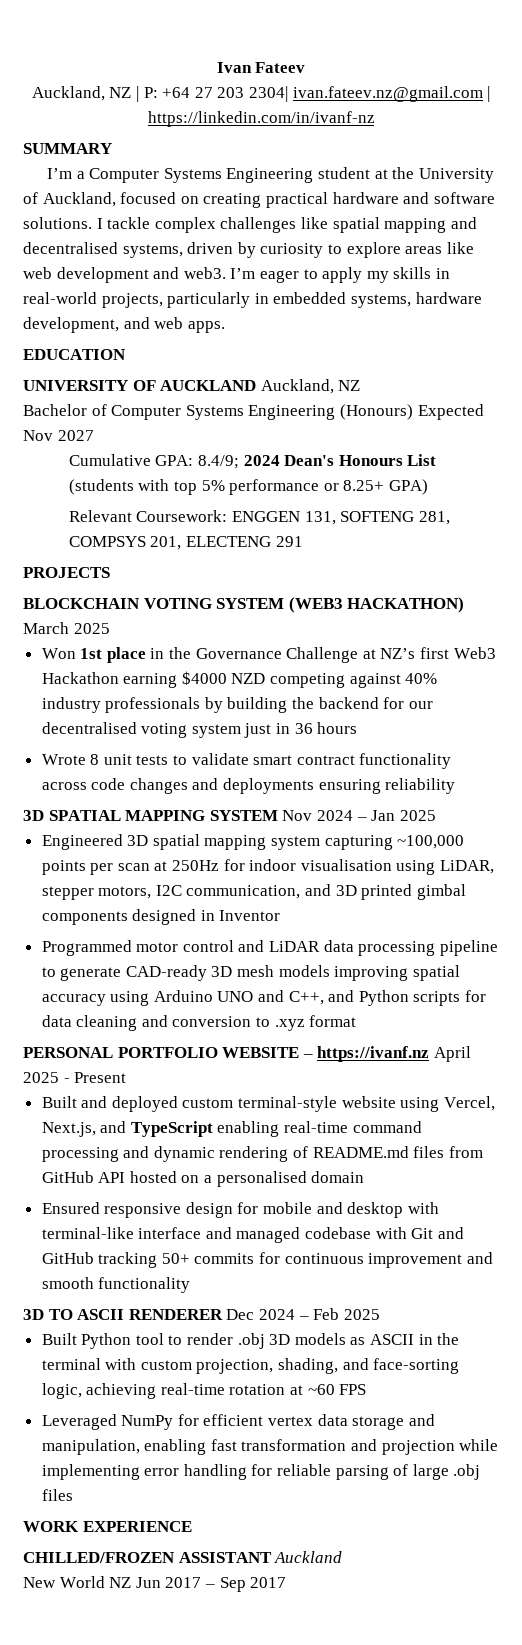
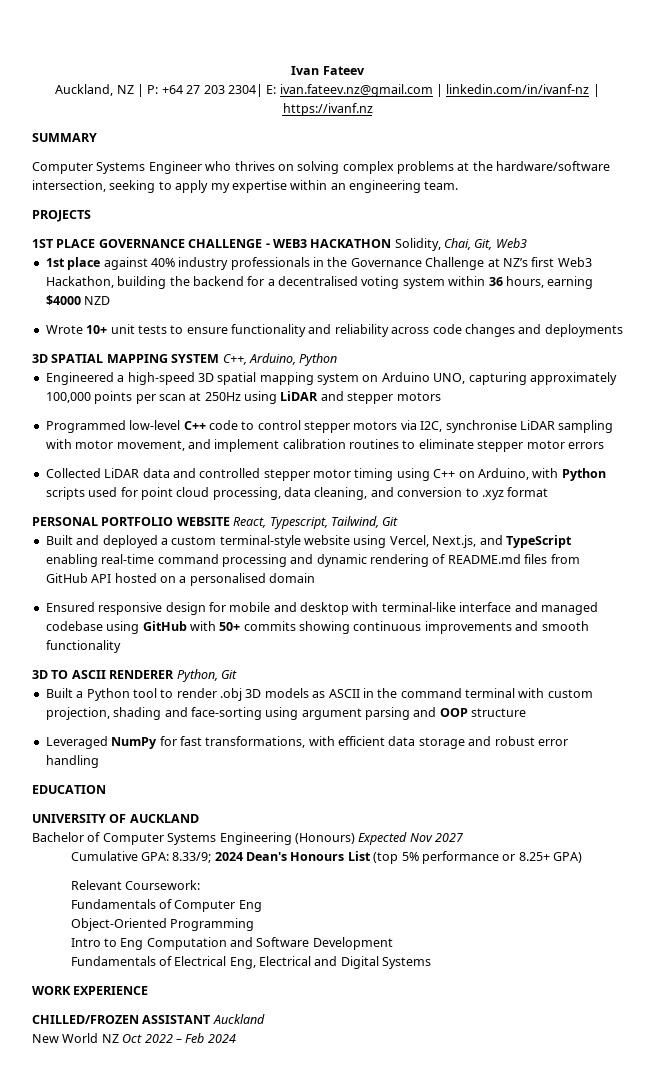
- Auckland, NZ | P: +64 27 203 2304| ivan.fateev.nz@gmail.com | https://linkedin.com/in/ivanf-nz
+ Auckland, NZ | P: +64 27 203 2304| E: ivan.fateev.nz@gmail.com | linkedin.com/in/ivanf-nz | https://ivanf.nz
  SUMMARY
- I’m a Computer Systems Engineering student at the University of Auckland, focused on creating practical hardware and software solutions. I tackle complex challenges like spatial mapping and decentralised systems, driven by curiosity to explore areas like web development and web3. I’m eager to apply my skills in real-world projects, particularly in embedded systems, hardware development, and web apps.
- EDUCATION
- UNIVERSITY OF AUCKLAND Auckland, NZ
- Bachelor of Computer Systems Engineering (Honours) Expected Nov 2027
- Cumulative GPA: 8.4/9; 2024 Dean's Honours List (students with top 5% performance or 8.25+ GPA)
- Relevant Coursework: ENGGEN 131, SOFTENG 281, COMPSYS 201, ELECTENG 291
+ Computer Systems Engineer who thrives on solving complex problems at the hardware/software intersection, seeking to apply my expertise within an engineering team.
  PROJECTS
- BLOCKCHAIN VOTING SYSTEM (WEB3 HACKATHON) March 2025
- Won 1st place in the Governance Challenge at NZ’s first Web3 Hackathon earning $4000 NZD competing against 40% industry professionals by building the backend for our decentralised voting system just in 36 hours
+ 1ST PLACE GOVERNANCE CHALLENGE - WEB3 HACKATHON Solidity, Chai, Git, Web3
+ 1st place against 40% industry professionals in the Governance Challenge at NZ’s first Web3 Hackathon, building the backend for a decentralised voting system within 36 hours, earning $4000 NZD
- Wrote 8 unit tests to validate smart contract functionality across code changes and deployments ensuring reliability
+ Wrote 10+ unit tests to ensure functionality and reliability across code changes and deployments
- 3D SPATIAL MAPPING SYSTEM Nov 2024 – Jan 2025
+ 3D SPATIAL MAPPING SYSTEM C++, Arduino, Python
- Engineered 3D spatial mapping system capturing ~100,000 points per scan at 250Hz for indoor visualisation using LiDAR, stepper motors, I2C communication, and 3D printed gimbal components designed in Inventor
- Programmed motor control and LiDAR data processing pipeline to generate CAD-ready 3D mesh models improving spatial accuracy using Arduino UNO and C++, and Python scripts for data cleaning and conversion to .xyz format
+ Engineered a high-speed 3D spatial mapping system on Arduino UNO, capturing approximately 100,000 points per scan at 250Hz using LiDAR and stepper motors
+ Programmed low-level C++ code to control stepper motors via I2C, synchronise LiDAR sampling with motor movement, and implement calibration routines to eliminate stepper motor errors
+ Collected LiDAR data and controlled stepper motor timing using C++ on Arduino, with Python scripts used for point cloud processing, data cleaning, and conversion to .xyz format
- PERSONAL PORTFOLIO WEBSITE – https://ivanf.nz April 2025 - Present
+ PERSONAL PORTFOLIO WEBSITE React, Typescript, Tailwind, Git
- Built and deployed custom terminal-style website using Vercel, Next.js, and TypeScript enabling real-time command processing and dynamic rendering of README.md files from GitHub API hosted on a personalised domain
+ Built and deployed a custom terminal-style website using Vercel, Next.js, and TypeScript enabling real-time command processing and dynamic rendering of README.md files from GitHub API hosted on a personalised domain
- Ensured responsive design for mobile and desktop with terminal-like interface and managed codebase with Git and GitHub tracking 50+ commits for continuous improvement and smooth functionality
+ Ensured responsive design for mobile and desktop with terminal-like interface and managed codebase using GitHub with 50+ commits showing continuous improvements and smooth functionality
- 3D TO ASCII RENDERER Dec 2024 – Feb 2025
- Built Python tool to render .obj 3D models as ASCII in the terminal with custom projection, shading, and face-sorting logic, achieving real-time rotation at ~60 FPS
- Leveraged NumPy for efficient vertex data storage and manipulation, enabling fast transformation and projection while implementing error handling for reliable parsing of large .obj files
+ 3D TO ASCII RENDERER Python, Git
+ Built a Python tool to render .obj 3D models as ASCII in the command terminal with custom projection, shading and face-sorting using argument parsing and OOP structure
+ Leveraged NumPy for fast transformations, with efficient data storage and robust error handling
+ EDUCATION
+ UNIVERSITY OF AUCKLAND
+ Bachelor of Computer Systems Engineering (Honours) Expected Nov 2027
+ Cumulative GPA: 8.33/9; 2024 Dean's Honours List (top 5% performance or 8.25+ GPA)
+ Relevant Coursework:
+ Fundamentals of Computer Eng
+ Object-Oriented Programming
+ Intro to Eng Computation and Software Development
+ Fundamentals of Electrical Eng, Electrical and Digital Systems
- New World NZ Jun 2017 – Sep 2017
+ New World NZ Oct 2022 – Feb 2024

